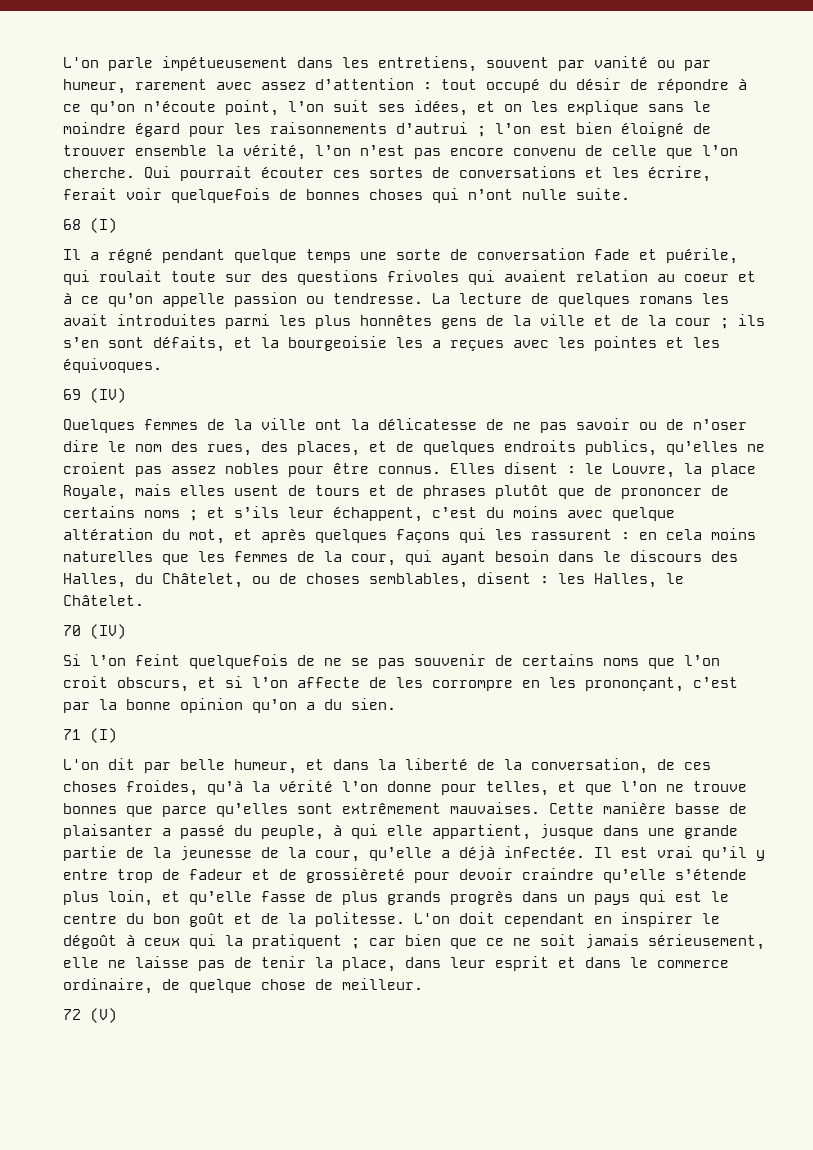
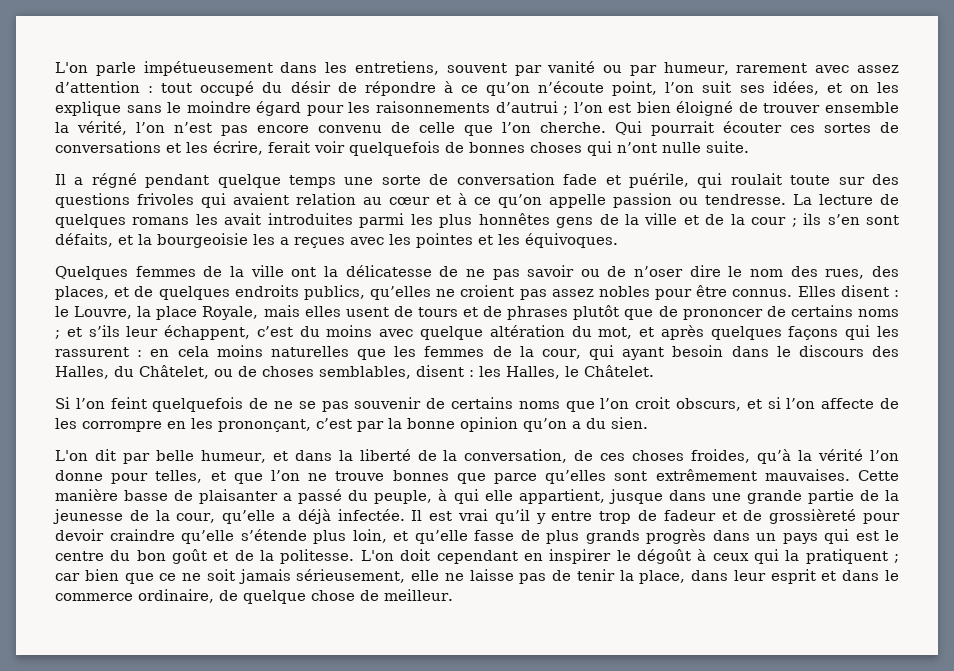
- 68 (I)
- Il a régné pendant quelque temps une sorte de conversation fade et puérile, qui roulait toute sur des questions frivoles qui avaient relation au coeur et à ce qu’on appelle passion ou tendresse.
+ Il a régné pendant quelque temps une sorte de conversation fade et puérile, qui roulait toute sur des questions frivoles qui avaient relation au cœur et à ce qu’on appelle passion ou tendresse.
- 69 (IV)
- 70 (IV)
- 71 (I)
- 72 (V)

